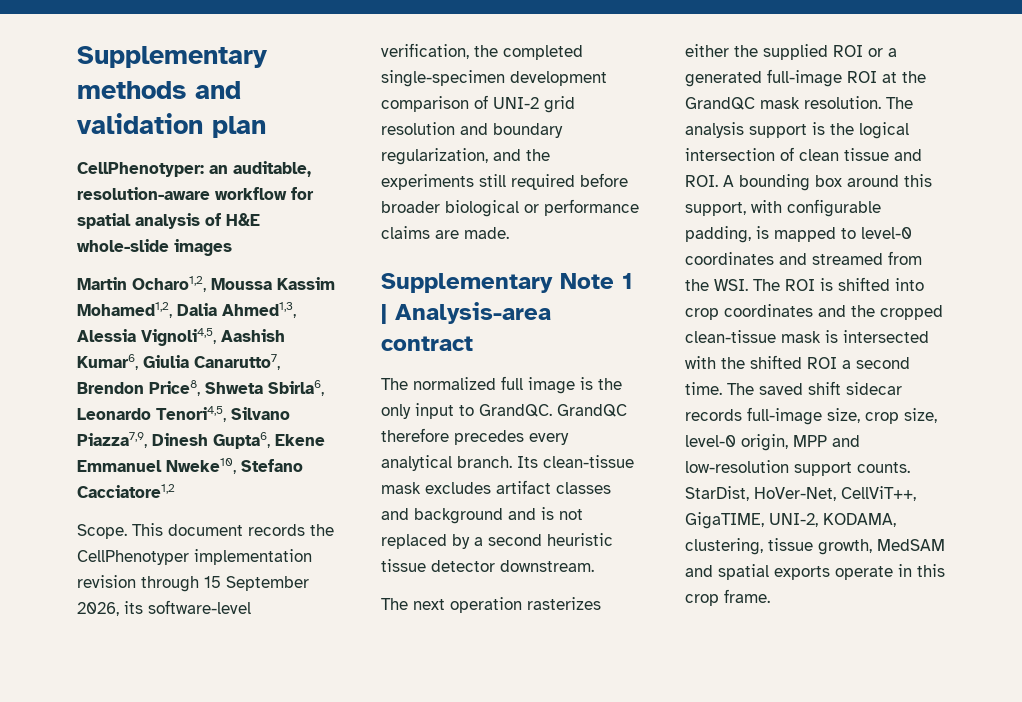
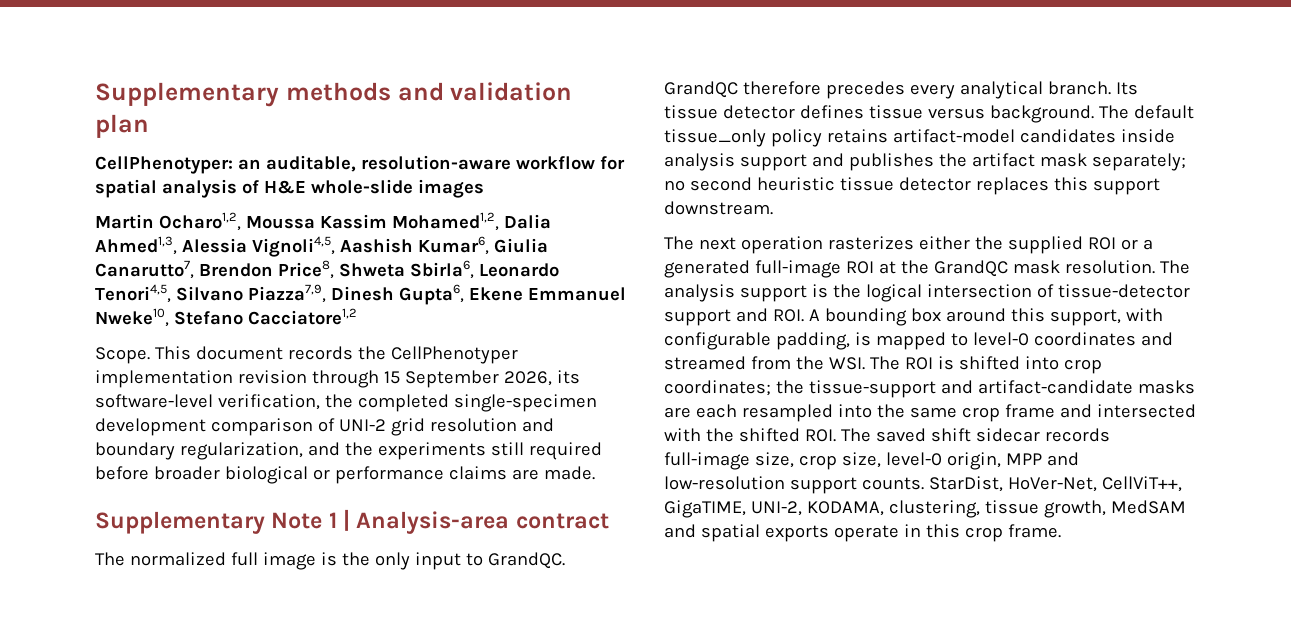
- Its clean-tissue mask excludes artifact classes and background and is not replaced by a second heuristic tissue detector downstream.
+ Its tissue detector defines tissue versus background. The default tissue_only policy retains artifact-model candidates inside analysis support and publishes the artifact mask separately; no second heuristic tissue detector replaces this support downstream.
- The analysis support is the logical intersection of clean tissue and ROI. A bounding box around this support, with configurable padding, is mapped to level-0 coordinates and streamed from the WSI. The ROI is shifted into crop coordinates and the cropped clean-tissue mask is intersected with the shifted ROI a second time. The saved shift sidecar records full-image size, crop size, level-0 origin, MPP and low-resolution support counts.
+ The analysis support is the logical intersection of tissue-detector support and ROI. A bounding box around this support, with configurable padding, is mapped to level-0 coordinates and streamed from the WSI. The ROI is shifted into crop coordinates; the tissue-support and artifact-candidate masks are each resampled into the same crop frame and intersected with the shifted ROI. The saved shift sidecar records full-image size, crop size, level-0 origin, MPP and low-resolution support counts.

